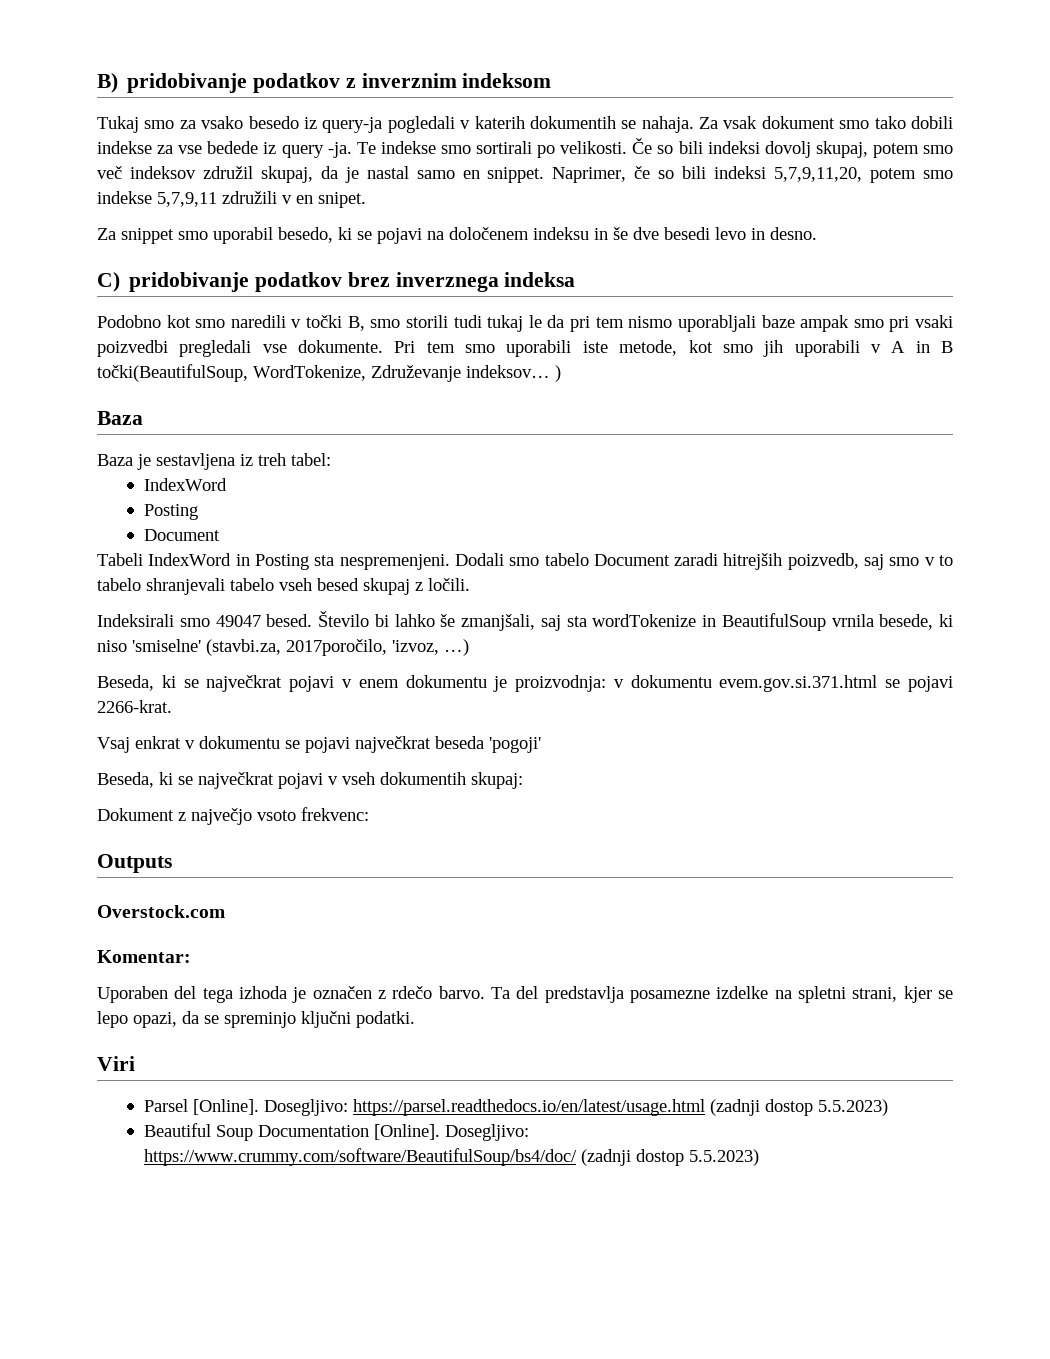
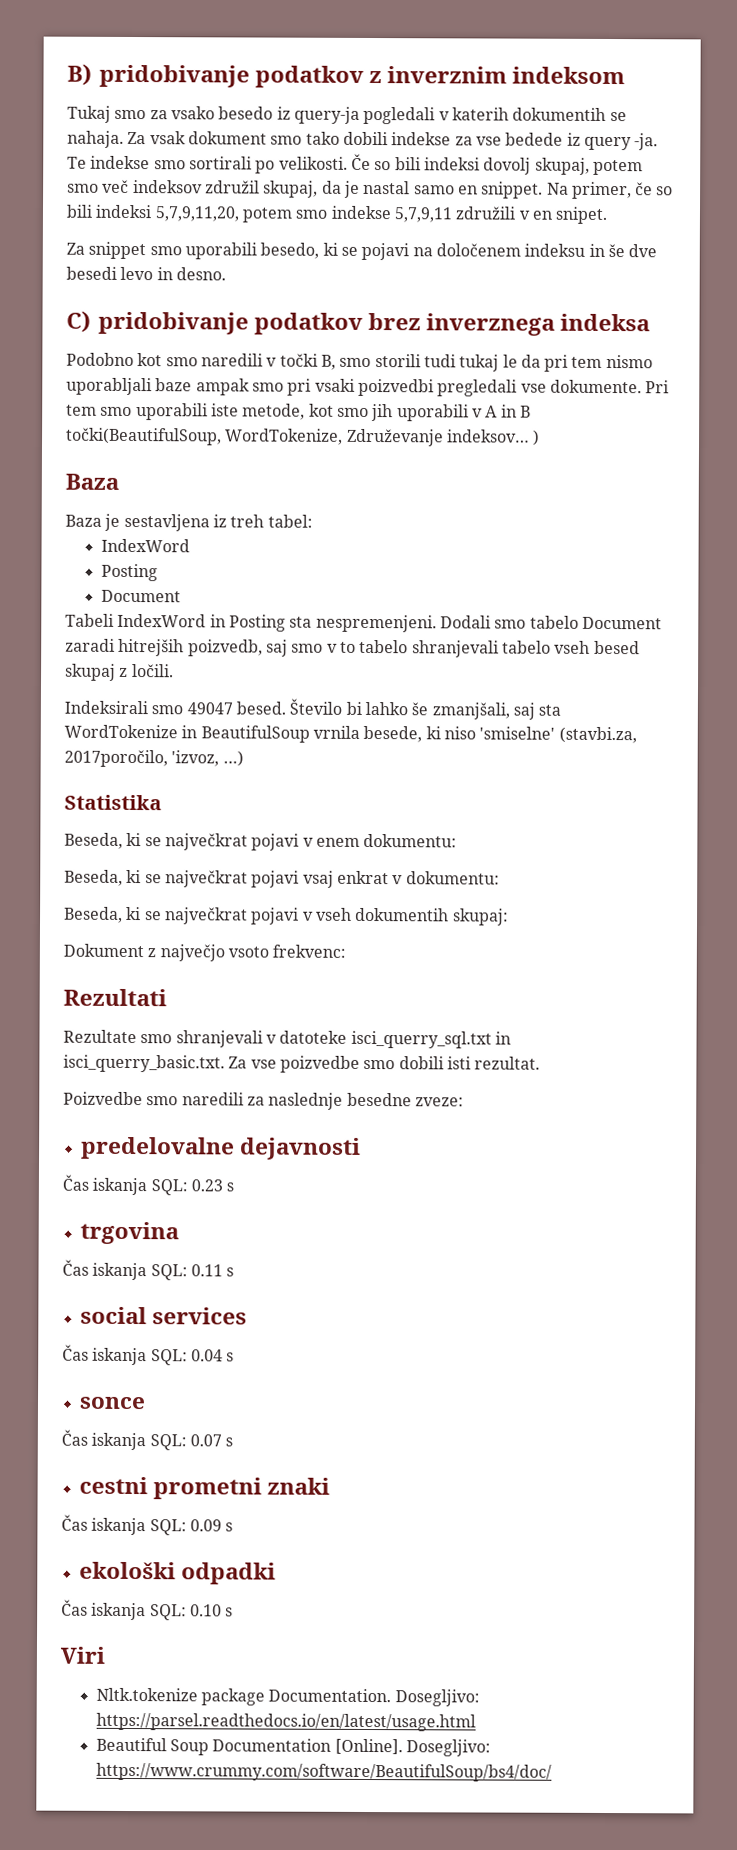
- Naprimer, če so bili indeksi 5,7,9,11,20, potem smo indekse 5,7,9,11 združili v en snipet.
+ Na primer, če so bili indeksi 5,7,9,11,20, potem smo indekse 5,7,9,11 združili v en snipet.
- Za snippet smo uporabil besedo, ki se pojavi na določenem indeksu in še dve besedi levo in desno.
+ Za snippet smo uporabili besedo, ki se pojavi na določenem indeksu in še dve besedi levo in desno.
- Število bi lahko še zmanjšali, saj sta wordTokenize in BeautifulSoup vrnila besede, ki niso 'smiselne' (stavbi.za, 2017poročilo, 'izvoz, …)
+ Število bi lahko še zmanjšali, saj sta WordTokenize in BeautifulSoup vrnila besede, ki niso 'smiselne' (stavbi.za, 2017poročilo, 'izvoz, …)
+ Statistika
- Beseda, ki se največkrat pojavi v enem dokumentu je proizvodnja: v dokumentu evem.gov.si.371.html se pojavi 2266-krat.
- Vsaj enkrat v dokumentu se pojavi največkrat beseda 'pogoji'
+ Beseda, ki se največkrat pojavi v enem dokumentu:
+ Beseda, ki se največkrat pojavi vsaj enkrat v dokumentu:
- Outputs
- Overstock.com
- Komentar:
- Uporaben del tega izhoda je označen z rdečo barvo. Ta del predstavlja posamezne izdelke na spletni strani, kjer se lepo opazi, da se spreminjo ključni podatki.
+ Rezultati
+ Rezultate smo shranjevali v datoteke isci_querry_sql.txt in isci_querry_basic.txt. Za vse poizvedbe smo dobili isti rezultat.
+ Poizvedbe smo naredili za naslednje besedne zveze:
+ predelovalne dejavnosti
+ Čas iskanja SQL: 0.23 s
+ trgovina
+ Čas iskanja SQL: 0.11 s
+ social services
+ Čas iskanja SQL: 0.04 s
+ sonce
+ Čas iskanja SQL: 0.07 s
+ cestni prometni znaki
+ Čas iskanja SQL: 0.09 s
+ ekološki odpadki
+ Čas iskanja SQL: 0.10 s
  Viri
- Parsel [Online].
+ Nltk.tokenize package Documentation.
- Dosegljivo: https://parsel.readthedocs.io/en/latest/usage.html (zadnji dostop 5.5.2023)
+ Dosegljivo: https://parsel.readthedocs.io/en/latest/usage.html
- Dosegljivo: https://www.crummy.com/software/BeautifulSoup/bs4/doc/ (zadnji dostop 5.5.2023)
+ Dosegljivo: https://www.crummy.com/software/BeautifulSoup/bs4/doc/

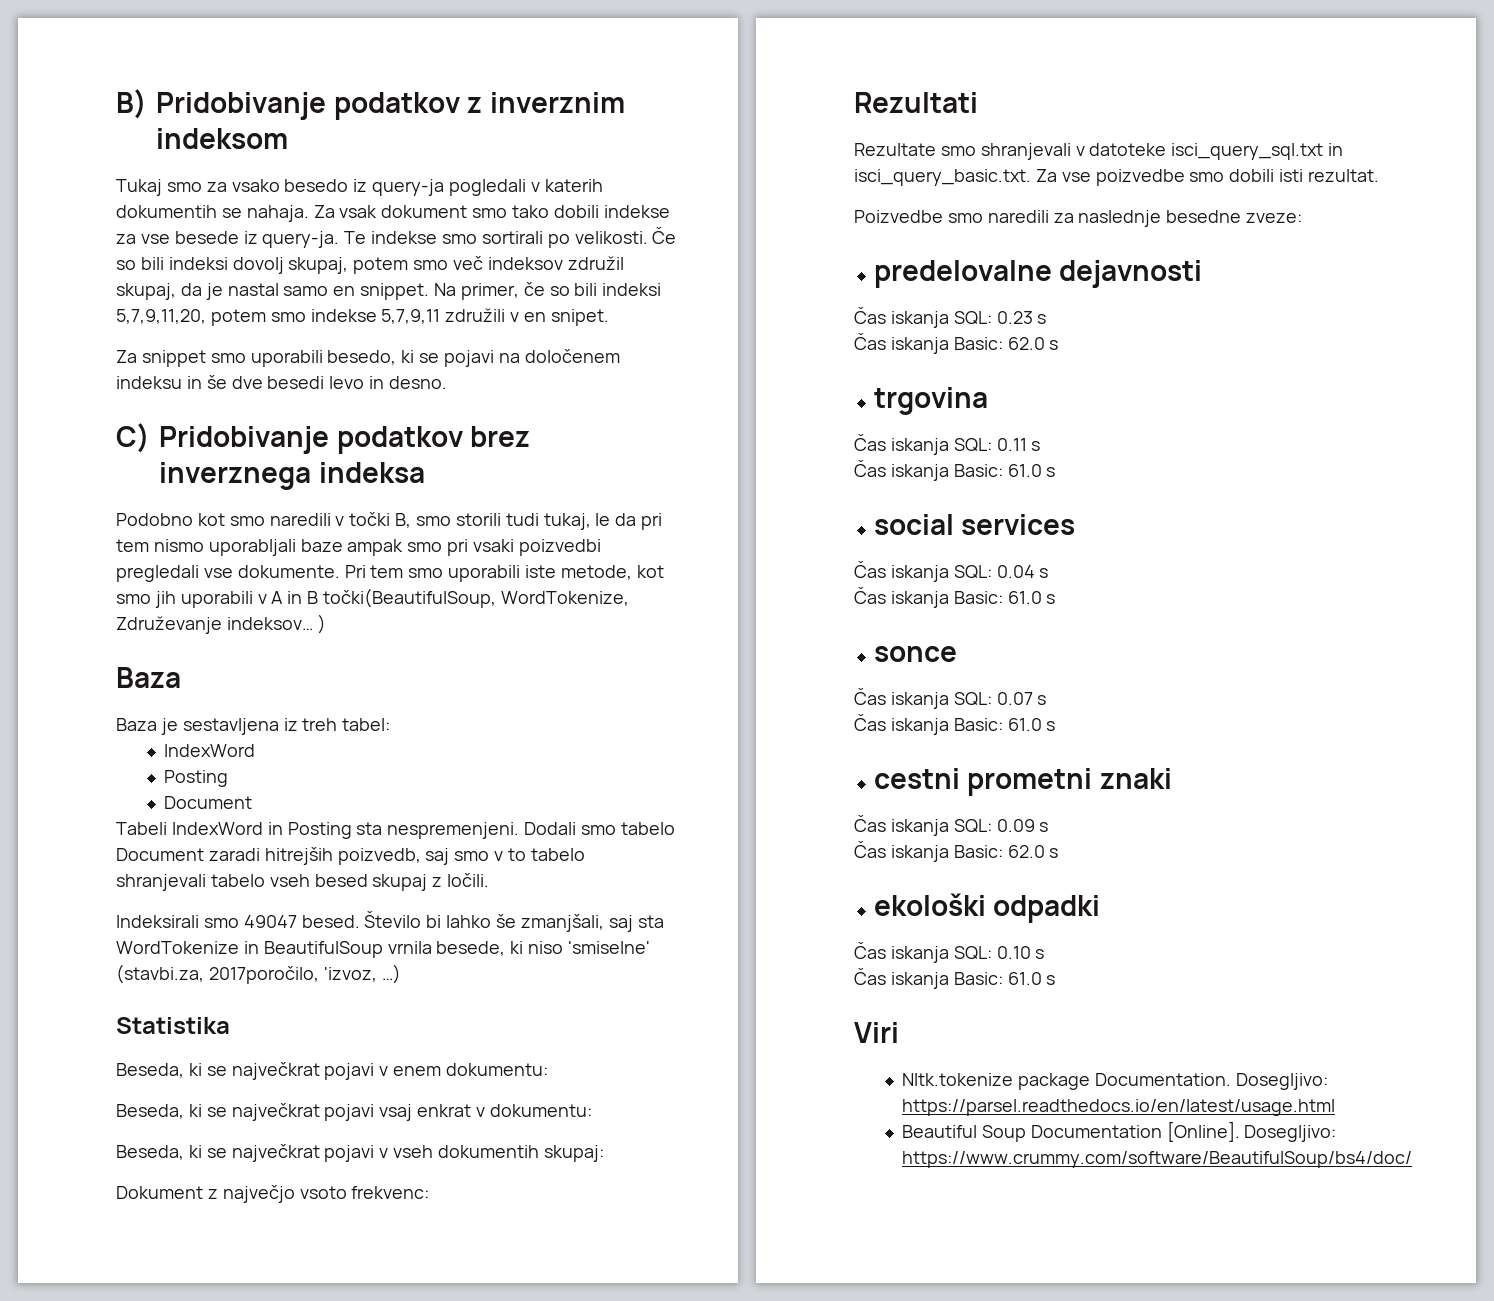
- B) pridobivanje podatkov z inverznim indeksom
+ B) Pridobivanje podatkov z inverznim indeksom
- Za vsak dokument smo tako dobili indekse za vse bedede iz query -ja.
+ Za vsak dokument smo tako dobili indekse za vse besede iz query-ja.
- C) pridobivanje podatkov brez inverznega indeksa
+ C) Pridobivanje podatkov brez inverznega indeksa
- Podobno kot smo naredili v točki B, smo storili tudi tukaj le da pri tem nismo uporabljali baze ampak smo pri vsaki poizvedbi pregledali vse dokumente.
+ Podobno kot smo naredili v točki B, smo storili tudi tukaj, le da pri tem nismo uporabljali baze ampak smo pri vsaki poizvedbi pregledali vse dokumente.
- Rezultate smo shranjevali v datoteke isci_querry_sql.txt in isci_querry_basic.txt. Za vse poizvedbe smo dobili isti rezultat.
+ Rezultate smo shranjevali v datoteke isci_query_sql.txt in isci_query_basic.txt. Za vse poizvedbe smo dobili isti rezultat.
  Čas iskanja SQL: 0.23 s
+ Čas iskanja Basic: 62.0 s
  Čas iskanja SQL: 0.11 s
+ Čas iskanja Basic: 61.0 s
  Čas iskanja SQL: 0.04 s
+ Čas iskanja Basic: 61.0 s
  Čas iskanja SQL: 0.07 s
+ Čas iskanja Basic: 61.0 s
  Čas iskanja SQL: 0.09 s
+ Čas iskanja Basic: 62.0 s
  Čas iskanja SQL: 0.10 s
+ Čas iskanja Basic: 61.0 s

